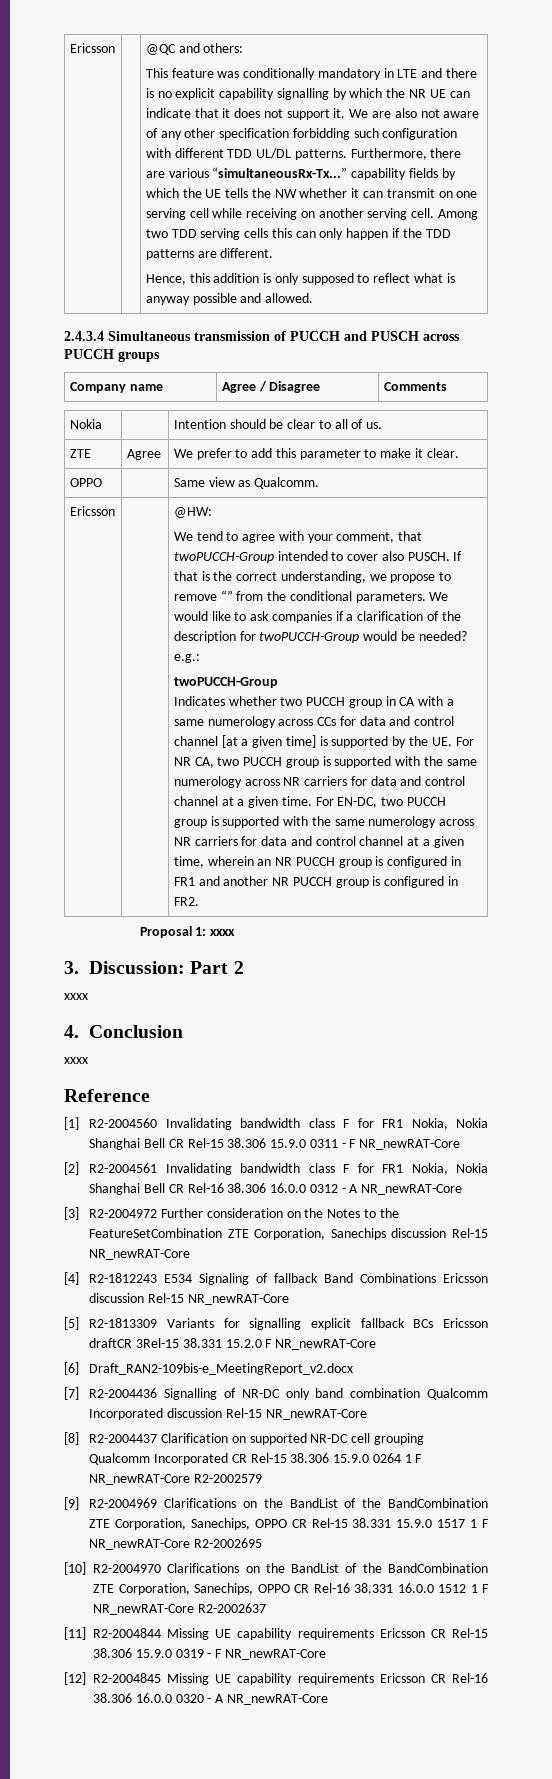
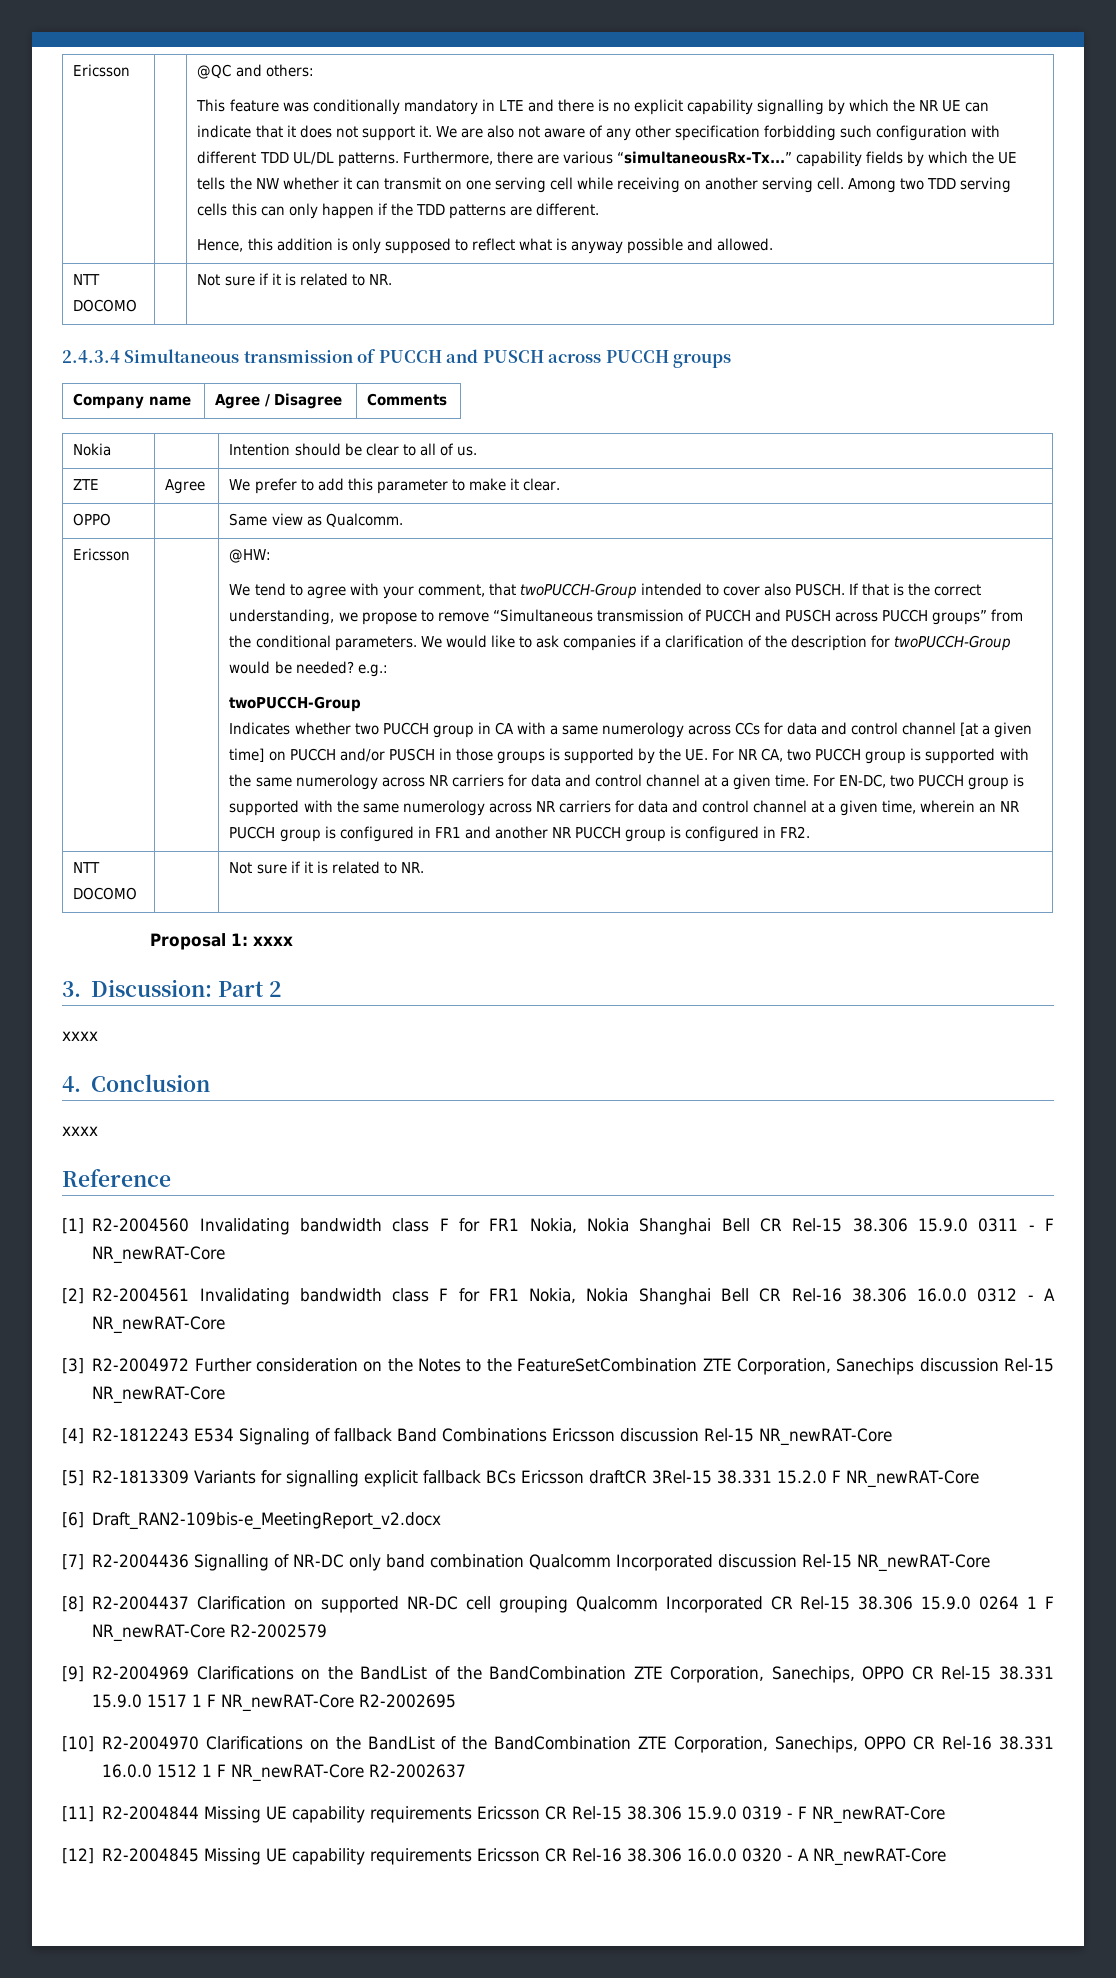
  Hence, this addition is only supposed to reflect what is anyway possible and allowed.
+ NTT DOCOMO | | Not sure if it is related to NR.
- If that is the correct understanding, we propose to remove “” from the conditional parameters.
+ If that is the correct understanding, we propose to remove “Simultaneous transmission of PUCCH and PUSCH across PUCCH groups” from the conditional parameters.
- Indicates whether two PUCCH group in CA with a same numerology across CCs for data and control channel [at a given time] is supported by the UE. For NR CA, two PUCCH group is supported with the same numerology across NR carriers for data and control channel at a given time.
+ Indicates whether two PUCCH group in CA with a same numerology across CCs for data and control channel [at a given time] on PUCCH and/or PUSCH in those groups is supported by the UE. For NR CA, two PUCCH group is supported with the same numerology across NR carriers for data and control channel at a given time.
  For EN-DC, two PUCCH group is supported with the same numerology across NR carriers for data and control channel at a given time, wherein an NR PUCCH group is configured in FR1 and another NR PUCCH group is configured in FR2.
+ NTT DOCOMO | | Not sure if it is related to NR.

